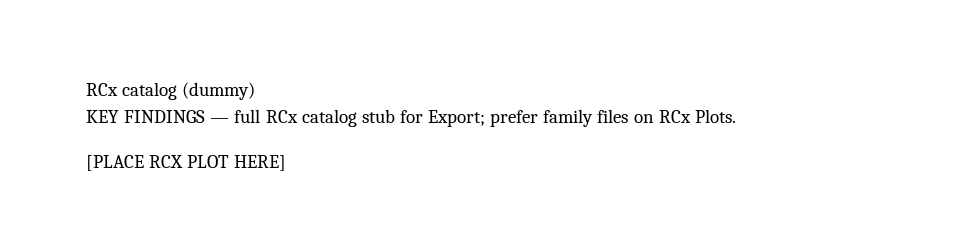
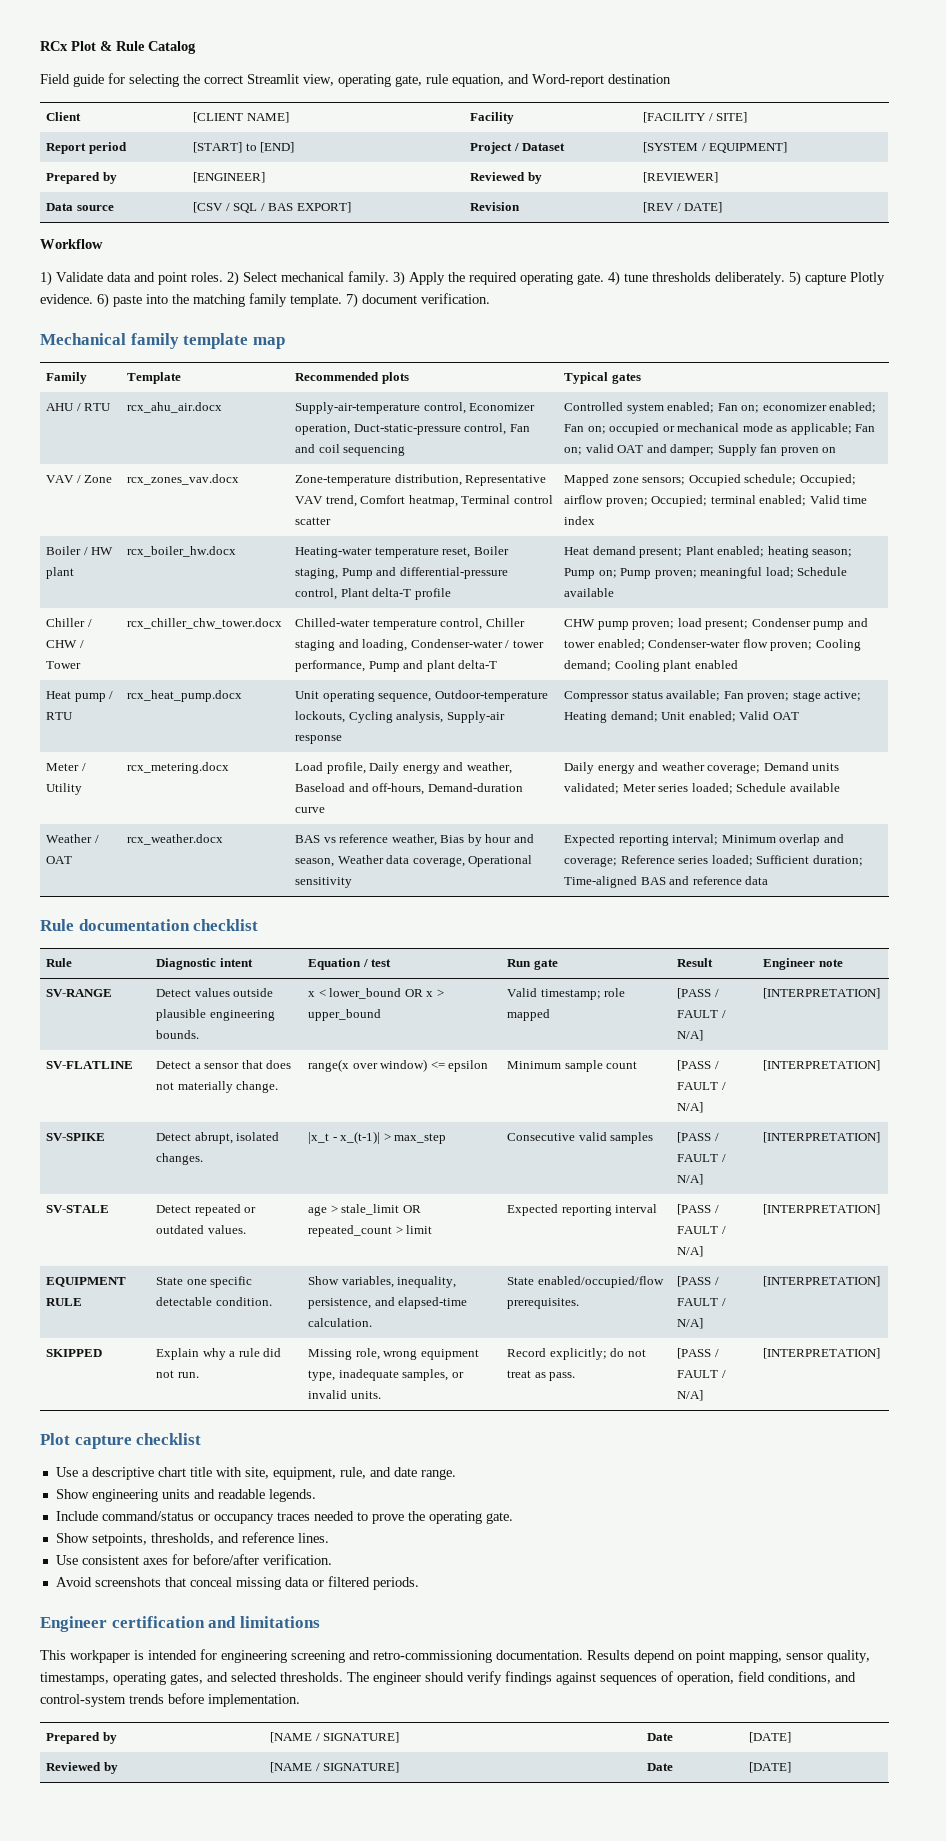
- RCx catalog (dummy)
- KEY FINDINGS — full RCx catalog stub for Export; prefer family files on RCx Plots.
- [PLACE RCX PLOT HERE]
+ RCx Plot & Rule Catalog
+ Field guide for selecting the correct Streamlit view, operating gate, rule equation, and Word-report destination
+ Client | [CLIENT NAME] | Facility | [FACILITY / SITE]
+ Report period | [START] to [END] | Project / Dataset | [SYSTEM / EQUIPMENT]
+ Prepared by | [ENGINEER] | Reviewed by | [REVIEWER]
+ Data source | [CSV / SQL / BAS EXPORT] | Revision | [REV / DATE]
+ Workflow
+ 1) Validate data and point roles. 2) Select mechanical family. 3) Apply the required operating gate. 4) tune thresholds deliberately. 5) capture Plotly evidence. 6) paste into the matching family template. 7) document verification.
+ Mechanical family template map
+ Family | Template | Recommended plots | Typical gates
+ AHU / RTU | rcx_ahu_air.docx | Supply-air-temperature control, Economizer operation, Duct-static-pressure control, Fan and coil sequencing | Controlled system enabled; Fan on; economizer enabled; Fan on; occupied or mechanical mode as applicable; Fan on; valid OAT and damper; Supply fan proven on
+ VAV / Zone | rcx_zones_vav.docx | Zone-temperature distribution, Representative VAV trend, Comfort heatmap, Terminal control scatter | Mapped zone sensors; Occupied schedule; Occupied; airflow proven; Occupied; terminal enabled; Valid time index
+ Boiler / HW plant | rcx_boiler_hw.docx | Heating-water temperature reset, Boiler staging, Pump and differential-pressure control, Plant delta-T profile | Heat demand present; Plant enabled; heating season; Pump on; Pump proven; meaningful load; Schedule available
+ Chiller / CHW / Tower | rcx_chiller_chw_tower.docx | Chilled-water temperature control, Chiller staging and loading, Condenser-water / tower performance, Pump and plant delta-T | CHW pump proven; load present; Condenser pump and tower enabled; Condenser-water flow proven; Cooling demand; Cooling plant enabled
+ Heat pump / RTU | rcx_heat_pump.docx | Unit operating sequence, Outdoor-temperature lockouts, Cycling analysis, Supply-air response | Compressor status available; Fan proven; stage active; Heating demand; Unit enabled; Valid OAT
+ Meter / Utility | rcx_metering.docx | Load profile, Daily energy and weather, Baseload and off-hours, Demand-duration curve | Daily energy and weather coverage; Demand units validated; Meter series loaded; Schedule available
+ Weather / OAT | rcx_weather.docx | BAS vs reference weather, Bias by hour and season, Weather data coverage, Operational sensitivity | Expected reporting interval; Minimum overlap and coverage; Reference series loaded; Sufficient duration; Time-aligned BAS and reference data
+ Rule documentation checklist
+ Rule | Diagnostic intent | Equation / test | Run gate | Result | Engineer note
+ SV-RANGE | Detect values outside plausible engineering bounds. | x < lower_bound OR x > upper_bound | Valid timestamp; role mapped | [PASS / FAULT / N/A] | [INTERPRETATION]
+ SV-FLATLINE | Detect a sensor that does not materially change. | range(x over window) <= epsilon | Minimum sample count | [PASS / FAULT / N/A] | [INTERPRETATION]
+ SV-SPIKE | Detect abrupt, isolated changes. | |x_t - x_(t-1)| > max_step | Consecutive valid samples | [PASS / FAULT / N/A] | [INTERPRETATION]
+ SV-STALE | Detect repeated or outdated values. | age > stale_limit OR repeated_count > limit | Expected reporting interval | [PASS / FAULT / N/A] | [INTERPRETATION]
+ EQUIPMENT RULE | State one specific detectable condition. | Show variables, inequality, persistence, and elapsed-time calculation. | State enabled/occupied/flow prerequisites. | [PASS / FAULT / N/A] | [INTERPRETATION]
+ SKIPPED | Explain why a rule did not run. | Missing role, wrong equipment type, inadequate samples, or invalid units. | Record explicitly; do not treat as pass. | [PASS / FAULT / N/A] | [INTERPRETATION]
+ Plot capture checklist
+ Use a descriptive chart title with site, equipment, rule, and date range.
+ Show engineering units and readable legends.
+ Include command/status or occupancy traces needed to prove the operating gate.
+ Show setpoints, thresholds, and reference lines.
+ Use consistent axes for before/after verification.
+ Avoid screenshots that conceal missing data or filtered periods.
+ Engineer certification and limitations
+ This workpaper is intended for engineering screening and retro-commissioning documentation. Results depend on point mapping, sensor quality, timestamps, operating gates, and selected thresholds. The engineer should verify findings against sequences of operation, field conditions, and control-system trends before implementation.
+ Prepared by | [NAME / SIGNATURE] | Date | [DATE]
+ Reviewed by | [NAME / SIGNATURE] | Date | [DATE]

